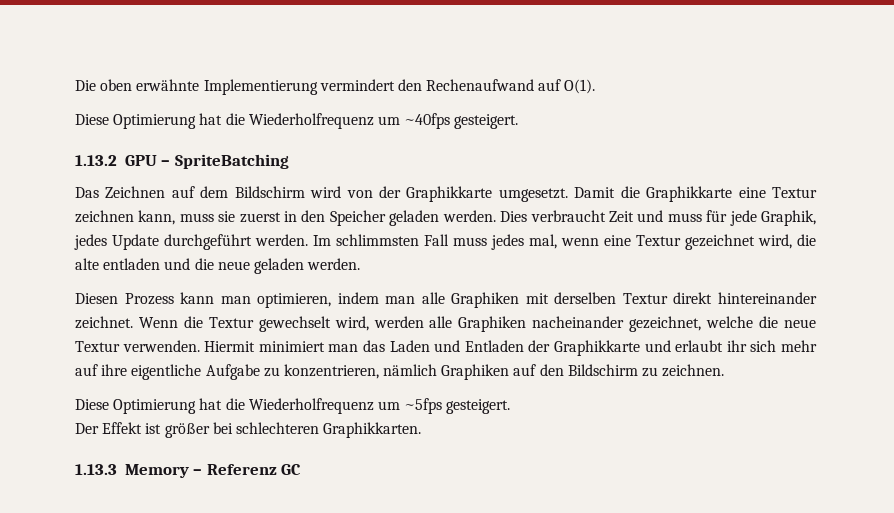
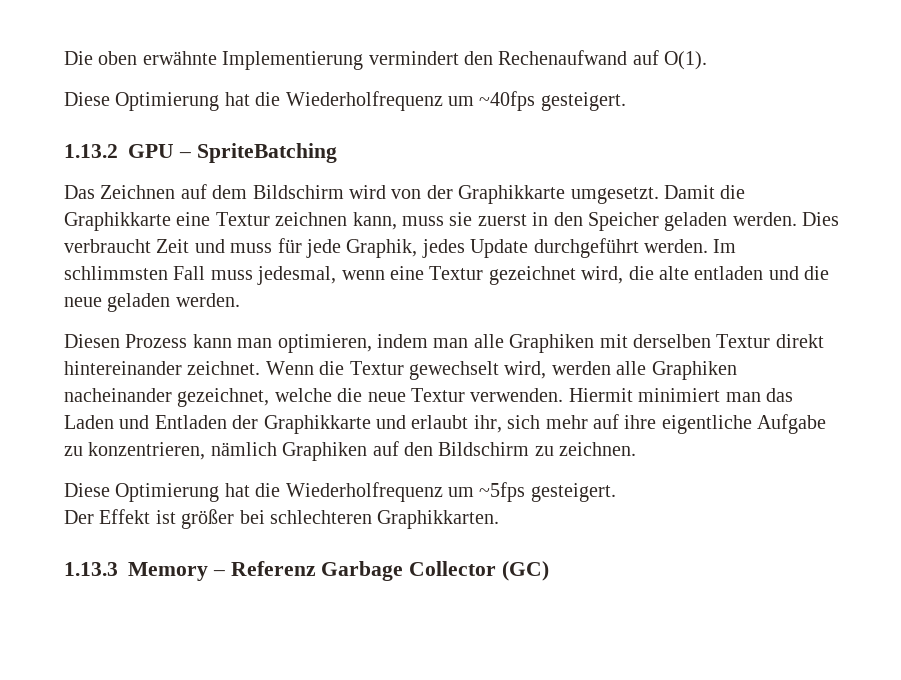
- Im schlimmsten Fall muss jedes mal, wenn eine Textur gezeichnet wird, die alte entladen und die neue geladen werden.
+ Im schlimmsten Fall muss jedesmal, wenn eine Textur gezeichnet wird, die alte entladen und die neue geladen werden.
- Hiermit minimiert man das Laden und Entladen der Graphikkarte und erlaubt ihr sich mehr auf ihre eigentliche Aufgabe zu konzentrieren, nämlich Graphiken auf den Bildschirm zu zeichnen.
+ Hiermit minimiert man das Laden und Entladen der Graphikkarte und erlaubt ihr, sich mehr auf ihre eigentliche Aufgabe zu konzentrieren, nämlich Graphiken auf den Bildschirm zu zeichnen.
- 1.13.3 Memory – Referenz GC
+ 1.13.3 Memory – Referenz Garbage Collector (GC)

